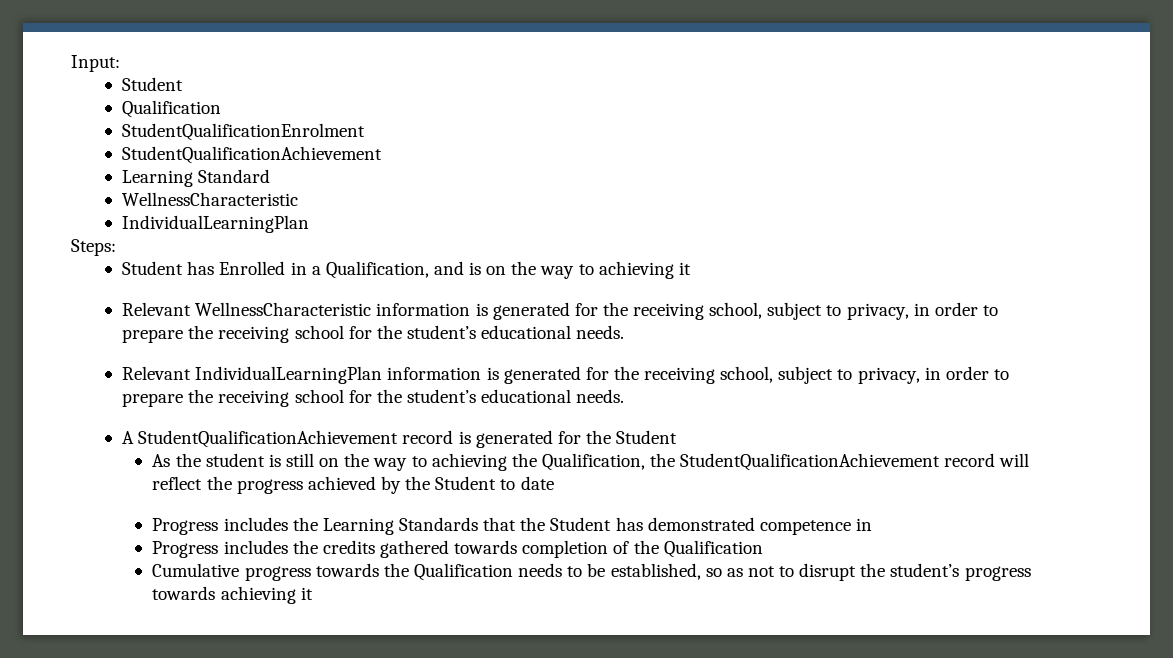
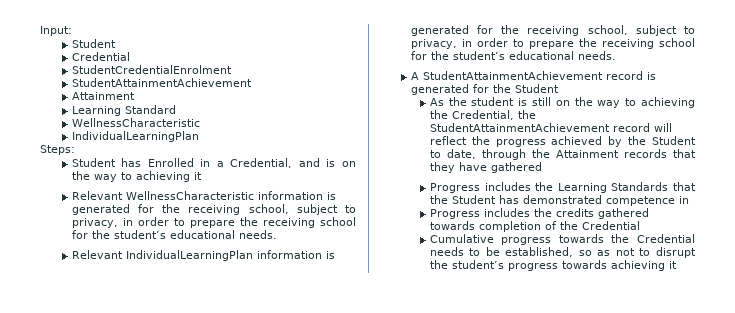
  Input:
  Student
- Qualification
- StudentQualificationEnrolment
- StudentQualificationAchievement
+ Credential
+ StudentCredentialEnrolment
+ StudentAttainmentAchievement
+ Attainment
- Student has Enrolled in a Qualification, and is on the way to achieving it
+ Student has Enrolled in a Credential, and is on the way to achieving it
- A StudentQualificationAchievement record is generated for the Student
+ A StudentAttainmentAchievement record is generated for the Student
- As the student is still on the way to achieving the Qualification, the StudentQualificationAchievement record will reflect the progress achieved by the Student to date
+ As the student is still on the way to achieving the Credential, the StudentAttainmentAchievement record will reflect the progress achieved by the Student to date, through the Attainment records that they have gathered
- Progress includes the credits gathered towards completion of the Qualification
+ Progress includes the credits gathered towards completion of the Credential
- Cumulative progress towards the Qualification needs to be established, so as not to disrupt the student’s progress towards achieving it
+ Cumulative progress towards the Credential needs to be established, so as not to disrupt the student’s progress towards achieving it

